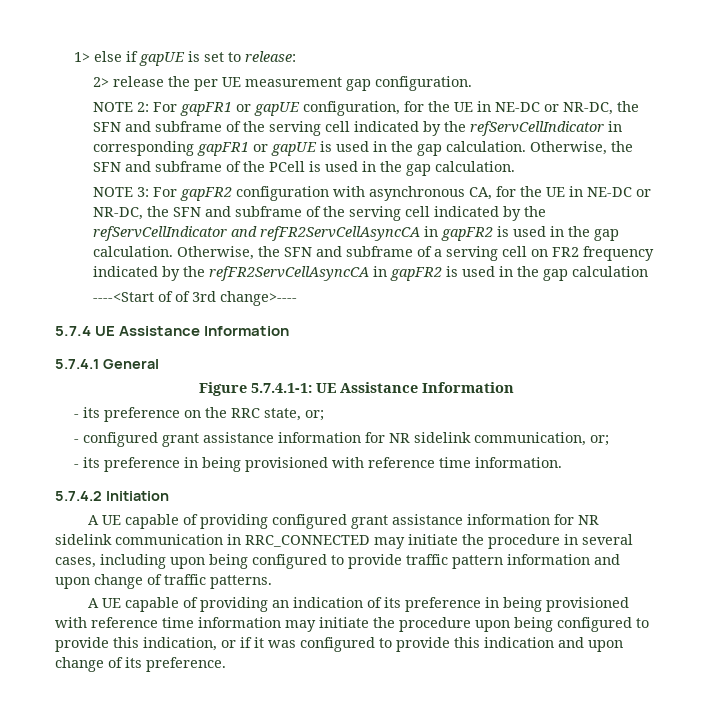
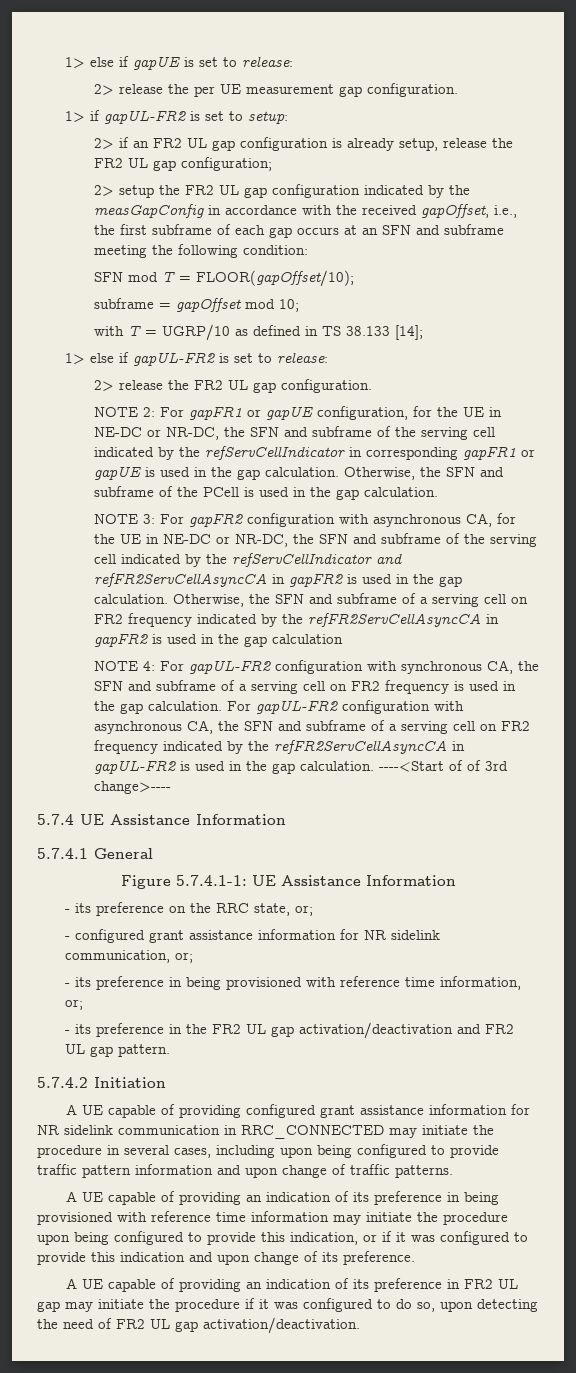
+ 1> if gapUL-FR2 is set to setup:
+ 2> if an FR2 UL gap configuration is already setup, release the FR2 UL gap configuration;
+ 2> setup the FR2 UL gap configuration indicated by the measGapConfig in accordance with the received gapOffset, i.e., the first subframe of each gap occurs at an SFN and subframe meeting the following condition:
+ SFN mod T = FLOOR(gapOffset/10);
+ subframe = gapOffset mod 10;
+ with T = UGRP/10 as defined in TS 38.133 [14];
+ 1> else if gapUL-FR2 is set to release:
+ 2> release the FR2 UL gap configuration.
+ NOTE 4: For gapUL-FR2 configuration with synchronous CA, the SFN and subframe of a serving cell on FR2 frequency is used in the gap calculation. For gapUL-FR2 configuration with asynchronous CA, the SFN and subframe of a serving cell on FR2 frequency indicated by the refFR2ServCellAsyncCA in gapUL-FR2 is used in the gap calculation.
- - its preference in being provisioned with reference time information.
+ - its preference in being provisioned with reference time information, or;
+ - its preference in the FR2 UL gap activation/deactivation and FR2 UL gap pattern.
+ A UE capable of providing an indication of its preference in FR2 UL gap may initiate the procedure if it was configured to do so, upon detecting the need of FR2 UL gap activation/deactivation.

